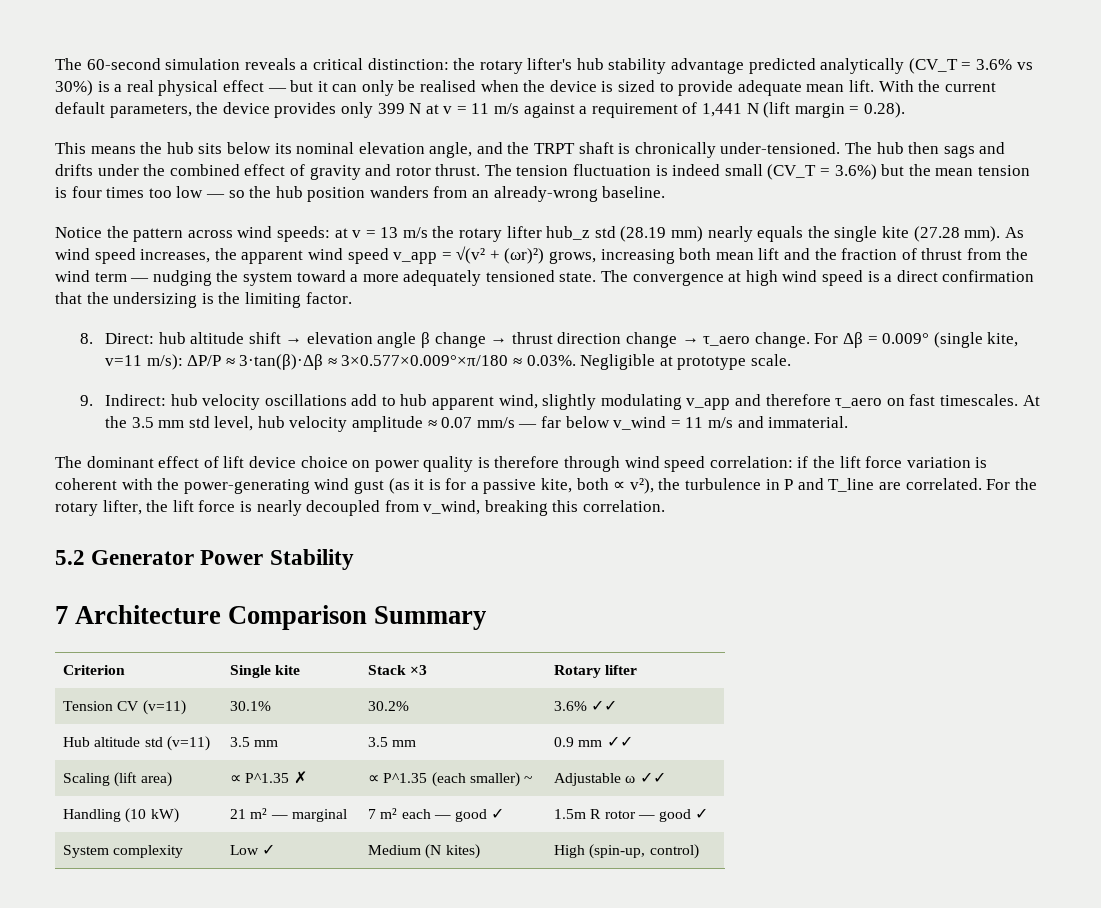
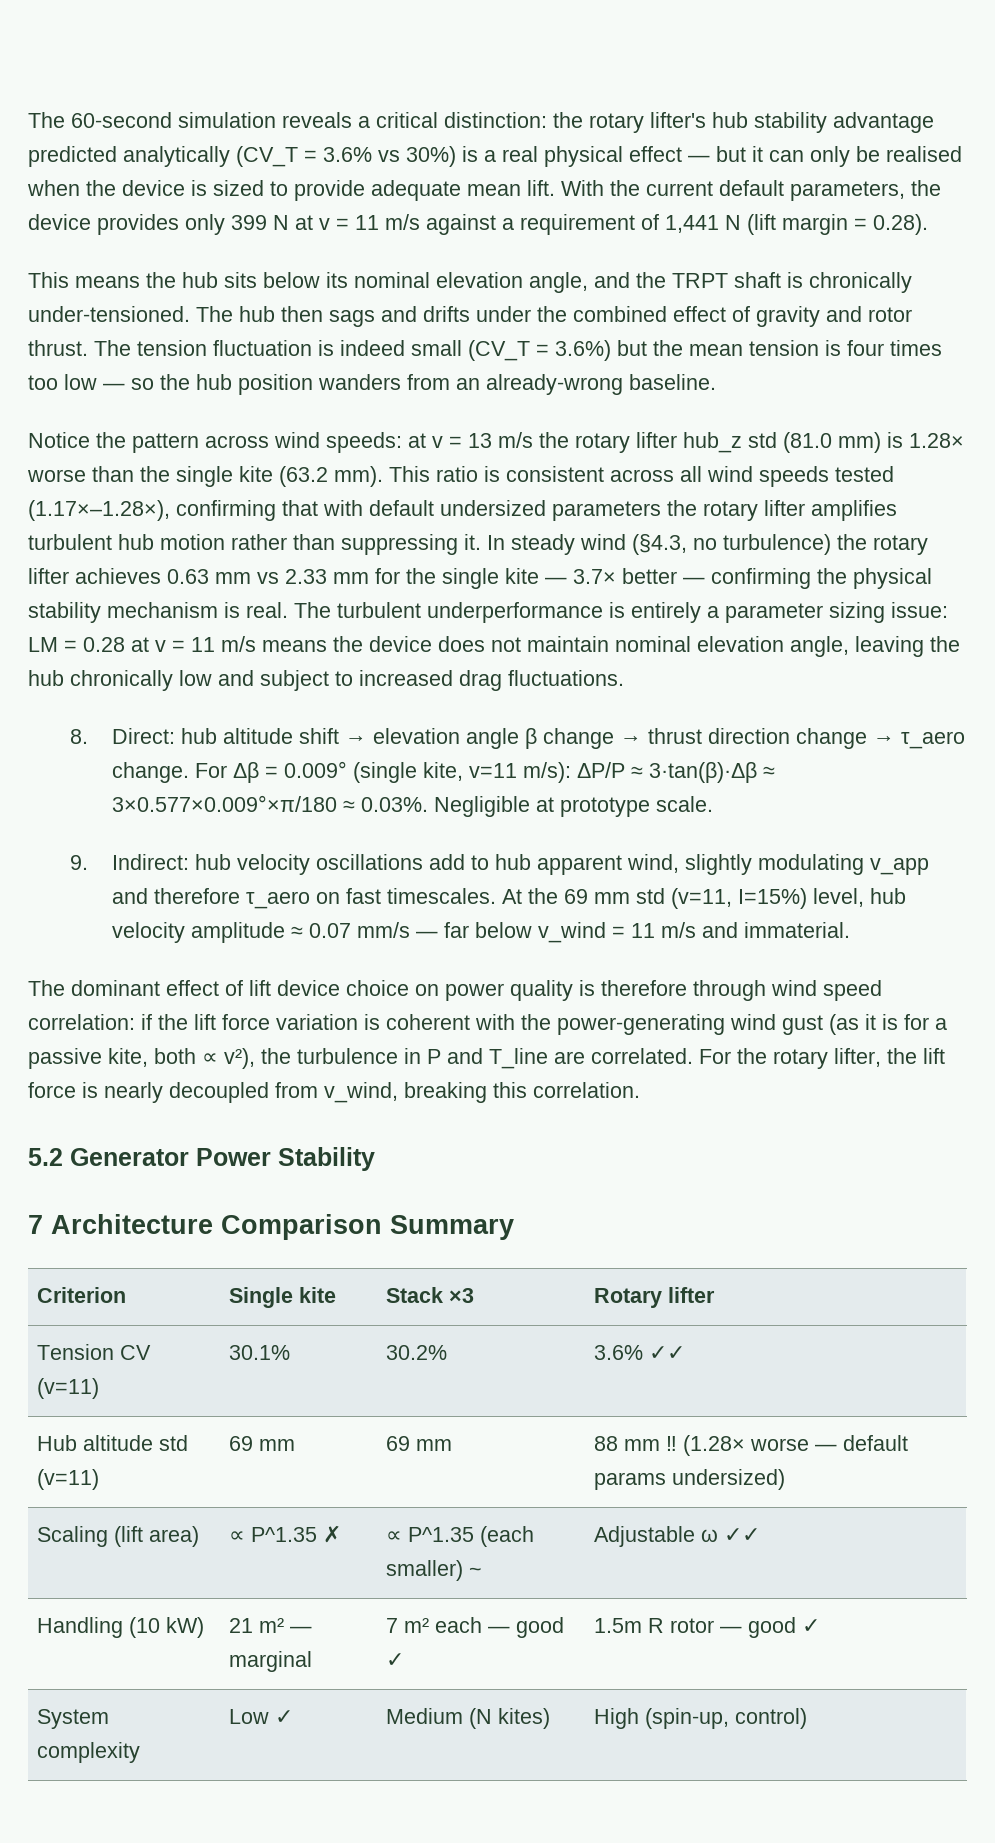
- Notice the pattern across wind speeds: at v = 13 m/s the rotary lifter hub_z std (28.19 mm) nearly equals the single kite (27.28 mm). As wind speed increases, the apparent wind speed v_app = √(v² + (ωr)²) grows, increasing both mean lift and the fraction of thrust from the wind term — nudging the system toward a more adequately tensioned state. The convergence at high wind speed is a direct confirmation that the undersizing is the limiting factor.
+ Notice the pattern across wind speeds: at v = 13 m/s the rotary lifter hub_z std (81.0 mm) is 1.28× worse than the single kite (63.2 mm). This ratio is consistent across all wind speeds tested (1.17×–1.28×), confirming that with default undersized parameters the rotary lifter amplifies turbulent hub motion rather than suppressing it. In steady wind (§4.3, no turbulence) the rotary lifter achieves 0.63 mm vs 2.33 mm for the single kite — 3.7× better — confirming the physical stability mechanism is real. The turbulent underperformance is entirely a parameter sizing issue: LM = 0.28 at v = 11 m/s means the device does not maintain nominal elevation angle, leaving the hub chronically low and subject to increased drag fluctuations.
- At the 3.5 mm std level, hub velocity amplitude ≈ 0.07 mm/s — far below v_wind = 11 m/s and immaterial.
+ At the 69 mm std (v=11, I=15%) level, hub velocity amplitude ≈ 0.07 mm/s — far below v_wind = 11 m/s and immaterial.
- Hub altitude std (v=11) | 3.5 mm | 3.5 mm | 0.9 mm ✓✓
+ Hub altitude std (v=11) | 69 mm | 69 mm | 88 mm ‼ (1.28× worse — default params undersized)

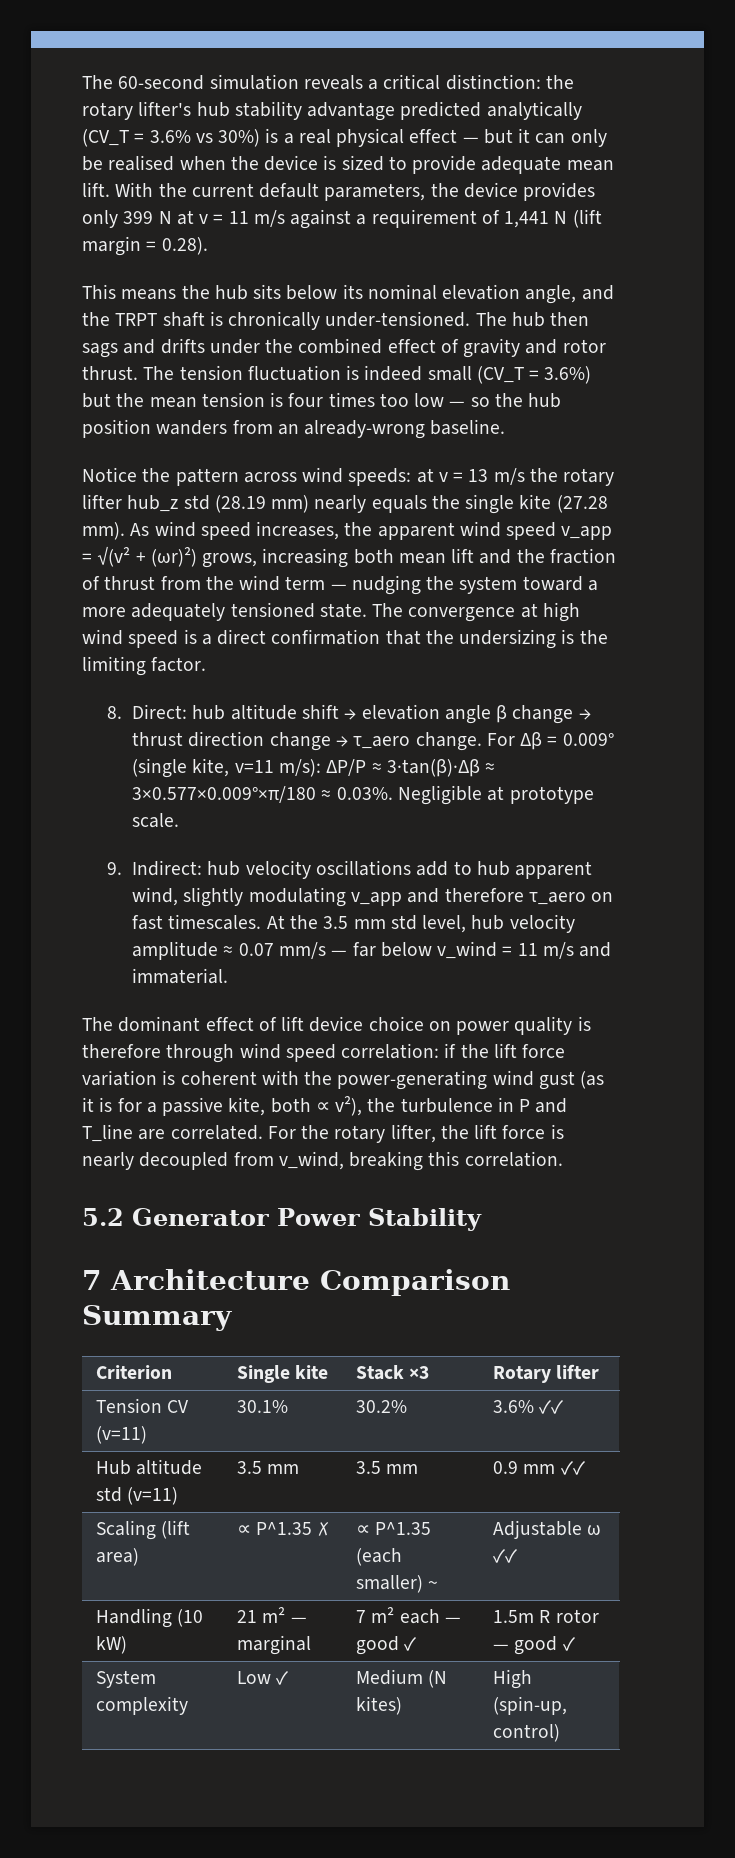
- Notice the pattern across wind speeds: at v = 13 m/s the rotary lifter hub_z std (81.0 mm) is 1.28× worse than the single kite (63.2 mm). This ratio is consistent across all wind speeds tested (1.17×–1.28×), confirming that with default undersized parameters the rotary lifter amplifies turbulent hub motion rather than suppressing it. In steady wind (§4.3, no turbulence) the rotary lifter achieves 0.63 mm vs 2.33 mm for the single kite — 3.7× better — confirming the physical stability mechanism is real. The turbulent underperformance is entirely a parameter sizing issue: LM = 0.28 at v = 11 m/s means the device does not maintain nominal elevation angle, leaving the hub chronically low and subject to increased drag fluctuations.
+ Notice the pattern across wind speeds: at v = 13 m/s the rotary lifter hub_z std (28.19 mm) nearly equals the single kite (27.28 mm). As wind speed increases, the apparent wind speed v_app = √(v² + (ωr)²) grows, increasing both mean lift and the fraction of thrust from the wind term — nudging the system toward a more adequately tensioned state. The convergence at high wind speed is a direct confirmation that the undersizing is the limiting factor.
- At the 69 mm std (v=11, I=15%) level, hub velocity amplitude ≈ 0.07 mm/s — far below v_wind = 11 m/s and immaterial.
+ At the 3.5 mm std level, hub velocity amplitude ≈ 0.07 mm/s — far below v_wind = 11 m/s and immaterial.
- Hub altitude std (v=11) | 69 mm | 69 mm | 88 mm ‼ (1.28× worse — default params undersized)
+ Hub altitude std (v=11) | 3.5 mm | 3.5 mm | 0.9 mm ✓✓

